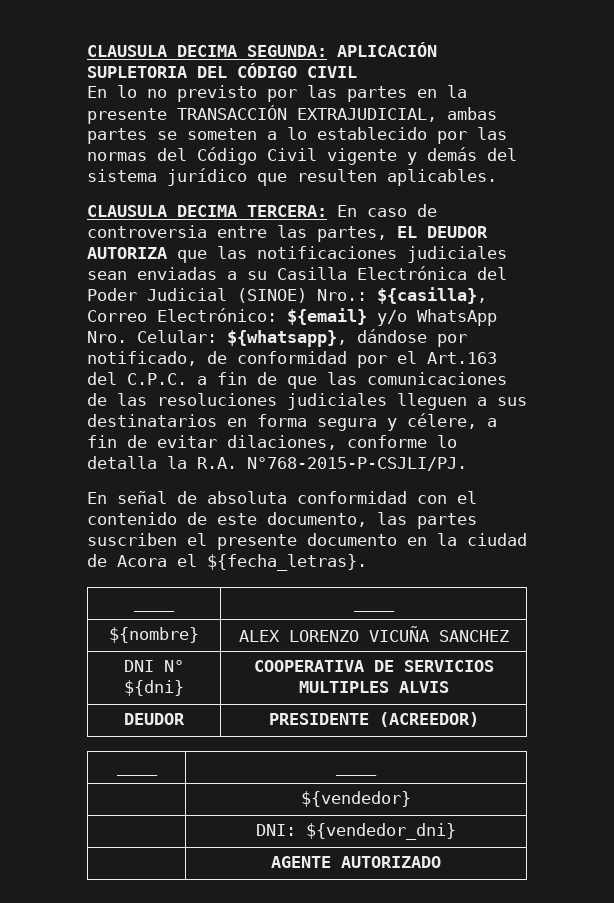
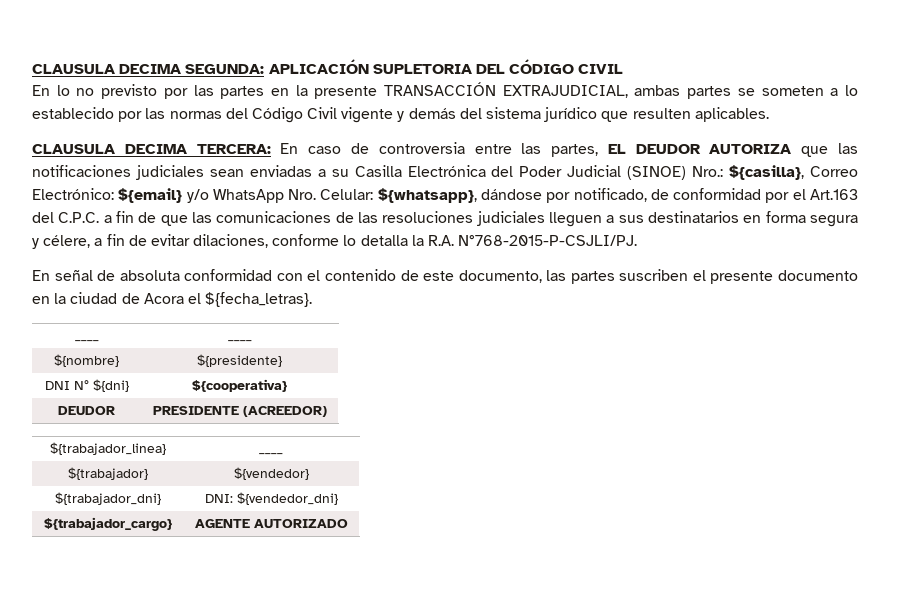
- ${nombre} | ALEX LORENZO VICUÑA SANCHEZ
+ ${nombre} | ${presidente}
- DNI N° ${dni} | COOPERATIVA DE SERVICIOS MULTIPLES ALVIS
+ DNI N° ${dni} | ${cooperativa}
  DEUDOR | PRESIDENTE (ACREEDOR)
- ____ | ____
- | ${vendedor}
+ ${trabajador_linea} | ____
+ ${trabajador} | ${vendedor}
- | DNI: ${vendedor_dni}
+ ${trabajador_dni} | DNI: ${vendedor_dni}
- | AGENTE AUTORIZADO
+ ${trabajador_cargo} | AGENTE AUTORIZADO

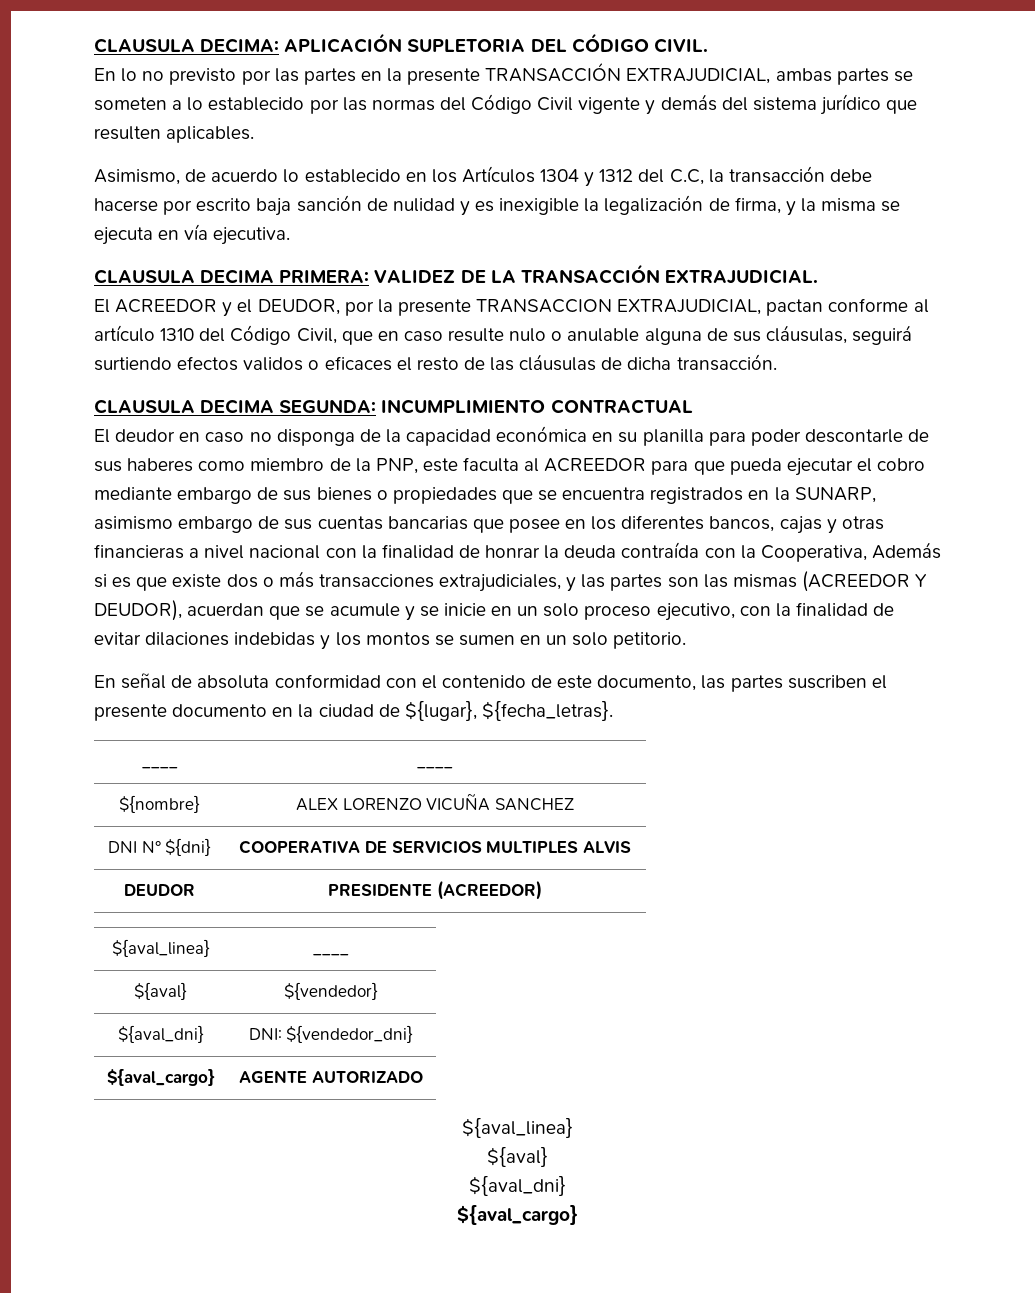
- CLAUSULA DECIMA SEGUNDA: APLICACIÓN SUPLETORIA DEL CÓDIGO CIVIL
+ CLAUSULA DECIMA: APLICACIÓN SUPLETORIA DEL CÓDIGO CIVIL.
- CLAUSULA DECIMA TERCERA: En caso de controversia entre las partes, EL DEUDOR AUTORIZA que las notificaciones judiciales sean enviadas a su Casilla Electrónica del Poder Judicial (SINOE) Nro.: ${casilla}, Correo Electrónico: ${email} y/o WhatsApp Nro. Celular: ${whatsapp}, dándose por notificado, de conformidad por el Art.163 del C.P.C. a fin de que las comunicaciones de las resoluciones judiciales lleguen a sus destinatarios en forma segura y célere, a fin de evitar dilaciones, conforme lo detalla la R.A. N°768-2015-P-CSJLI/PJ.
+ Asimismo, de acuerdo lo establecido en los Artículos 1304 y 1312 del C.C, la transacción debe hacerse por escrito baja sanción de nulidad y es inexigible la legalización de firma, y la misma se ejecuta en vía ejecutiva.
+ CLAUSULA DECIMA PRIMERA: VALIDEZ DE LA TRANSACCIÓN EXTRAJUDICIAL.
+ El ACREEDOR y el DEUDOR, por la presente TRANSACCION EXTRAJUDICIAL, pactan conforme al artículo 1310 del Código Civil, que en caso resulte nulo o anulable alguna de sus cláusulas, seguirá surtiendo efectos validos o eficaces el resto de las cláusulas de dicha transacción.
+ CLAUSULA DECIMA SEGUNDA: INCUMPLIMIENTO CONTRACTUAL
+ El deudor en caso no disponga de la capacidad económica en su planilla para poder descontarle de sus haberes como miembro de la PNP, este faculta al ACREEDOR para que pueda ejecutar el cobro mediante embargo de sus bienes o propiedades que se encuentra registrados en la SUNARP, asimismo embargo de sus cuentas bancarias que posee en los diferentes bancos, cajas y otras financieras a nivel nacional con la finalidad de honrar la deuda contraída con la Cooperativa, Además si es que existe dos o más transacciones extrajudiciales, y las partes son las mismas (ACREEDOR Y DEUDOR), acuerdan que se acumule y se inicie en un solo proceso ejecutivo, con la finalidad de evitar dilaciones indebidas y los montos se sumen en un solo petitorio.
- En señal de absoluta conformidad con el contenido de este documento, las partes suscriben el presente documento en la ciudad de Acora el ${fecha_letras}.
+ En señal de absoluta conformidad con el contenido de este documento, las partes suscriben el presente documento en la ciudad de ${lugar}, ${fecha_letras}.
- ${nombre} | ${presidente}
+ ${nombre} | ALEX LORENZO VICUÑA SANCHEZ
- DNI N° ${dni} | ${cooperativa}
+ DNI N° ${dni} | COOPERATIVA DE SERVICIOS MULTIPLES ALVIS
- ${trabajador_linea} | ____
- ${trabajador} | ${vendedor}
+ ${aval_linea} | ____
+ ${aval} | ${vendedor}
- ${trabajador_dni} | DNI: ${vendedor_dni}
+ ${aval_dni} | DNI: ${vendedor_dni}
- ${trabajador_cargo} | AGENTE AUTORIZADO
+ ${aval_cargo} | AGENTE AUTORIZADO
+ ${aval_linea}
+ ${aval}
+ ${aval_dni}
+ ${aval_cargo}

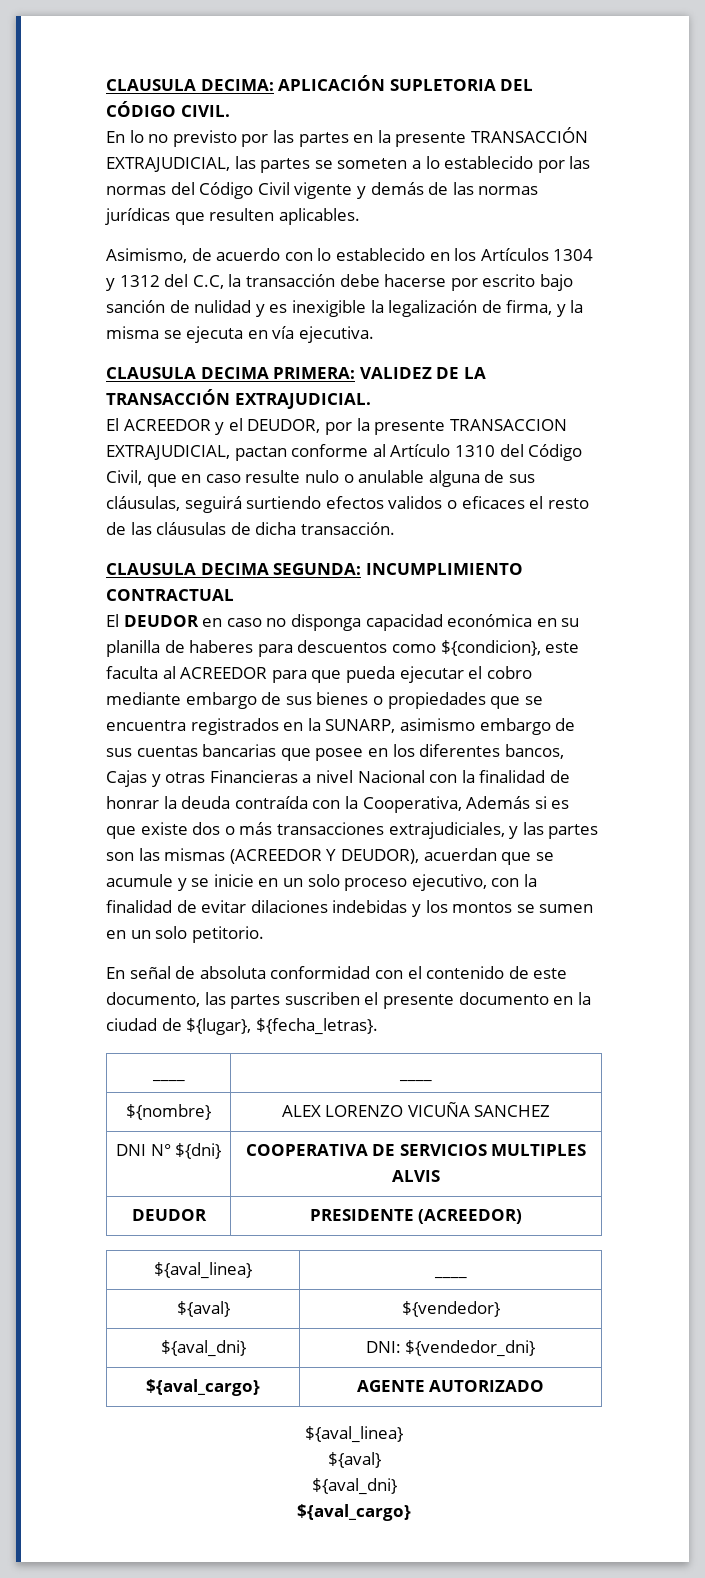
- En lo no previsto por las partes en la presente TRANSACCIÓN EXTRAJUDICIAL, ambas partes se someten a lo establecido por las normas del Código Civil vigente y demás del sistema jurídico que resulten aplicables.
+ En lo no previsto por las partes en la presente TRANSACCIÓN EXTRAJUDICIAL, las partes se someten a lo establecido por las normas del Código Civil vigente y demás de las normas jurídicas que resulten aplicables.
- Asimismo, de acuerdo lo establecido en los Artículos 1304 y 1312 del C.C, la transacción debe hacerse por escrito baja sanción de nulidad y es inexigible la legalización de firma, y la misma se ejecuta en vía ejecutiva.
+ Asimismo, de acuerdo con lo establecido en los Artículos 1304 y 1312 del C.C, la transacción debe hacerse por escrito bajo sanción de nulidad y es inexigible la legalización de firma, y la misma se ejecuta en vía ejecutiva.
- El ACREEDOR y el DEUDOR, por la presente TRANSACCION EXTRAJUDICIAL, pactan conforme al artículo 1310 del Código Civil, que en caso resulte nulo o anulable alguna de sus cláusulas, seguirá surtiendo efectos validos o eficaces el resto de las cláusulas de dicha transacción.
+ El ACREEDOR y el DEUDOR, por la presente TRANSACCION EXTRAJUDICIAL, pactan conforme al Artículo 1310 del Código Civil, que en caso resulte nulo o anulable alguna de sus cláusulas, seguirá surtiendo efectos validos o eficaces el resto de las cláusulas de dicha transacción.
- El deudor en caso no disponga de la capacidad económica en su planilla para poder descontarle de sus haberes como miembro de la PNP, este faculta al ACREEDOR para que pueda ejecutar el cobro mediante embargo de sus bienes o propiedades que se encuentra registrados en la SUNARP, asimismo embargo de sus cuentas bancarias que posee en los diferentes bancos, cajas y otras financieras a nivel nacional con la finalidad de honrar la deuda contraída con la Cooperativa, Además si es que existe dos o más transacciones extrajudiciales, y las partes son las mismas (ACREEDOR Y DEUDOR), acuerdan que se acumule y se inicie en un solo proceso ejecutivo, con la finalidad de evitar dilaciones indebidas y los montos se sumen en un solo petitorio.
+ El DEUDOR en caso no disponga capacidad económica en su planilla de haberes para descuentos como ${condicion}, este faculta al ACREEDOR para que pueda ejecutar el cobro mediante embargo de sus bienes o propiedades que se encuentra registrados en la SUNARP, asimismo embargo de sus cuentas bancarias que posee en los diferentes bancos, Cajas y otras Financieras a nivel Nacional con la finalidad de honrar la deuda contraída con la Cooperativa, Además si es que existe dos o más transacciones extrajudiciales, y las partes son las mismas (ACREEDOR Y DEUDOR), acuerdan que se acumule y se inicie en un solo proceso ejecutivo, con la finalidad de evitar dilaciones indebidas y los montos se sumen en un solo petitorio.

